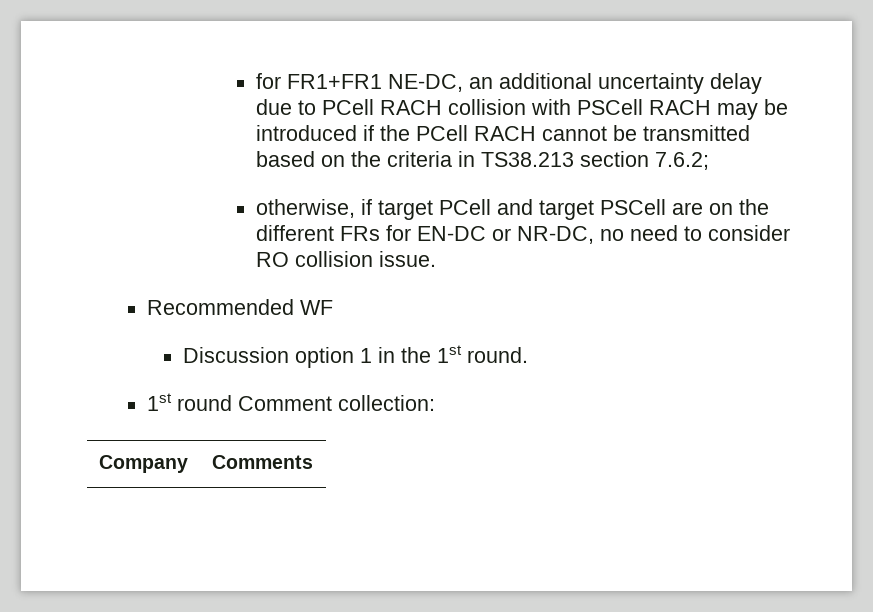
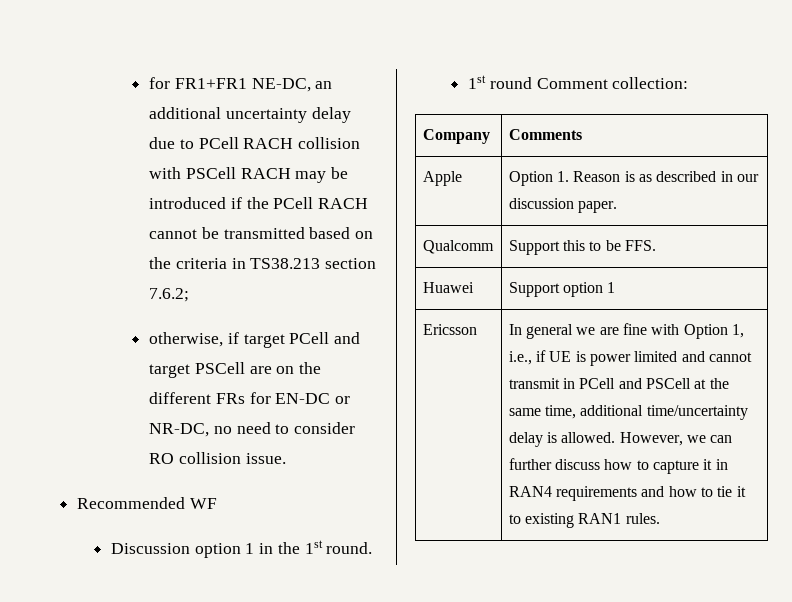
+ Apple | Option 1. Reason is as described in our discussion paper.
+ Qualcomm | Support this to be FFS.
+ Huawei | Support option 1
+ Ericsson | In general we are fine with Option 1, i.e., if UE is power limited and cannot transmit in PCell and PSCell at the same time, additional time/uncertainty delay is allowed. However, we can further discuss how to capture it in RAN4 requirements and how to tie it to existing RAN1 rules.

